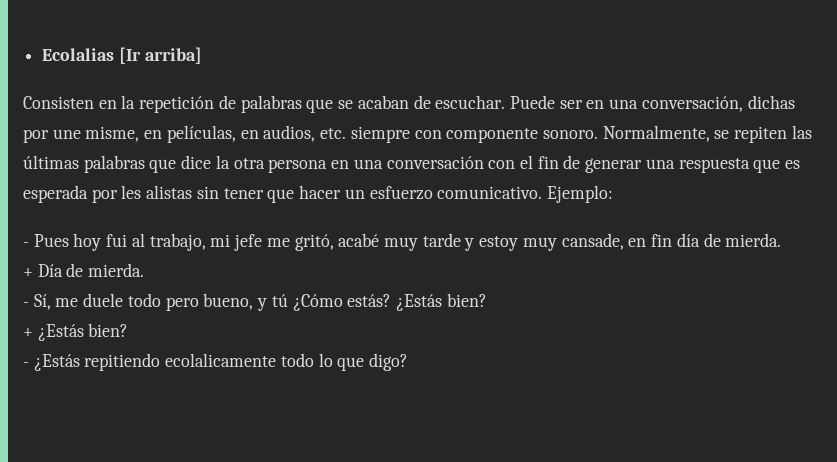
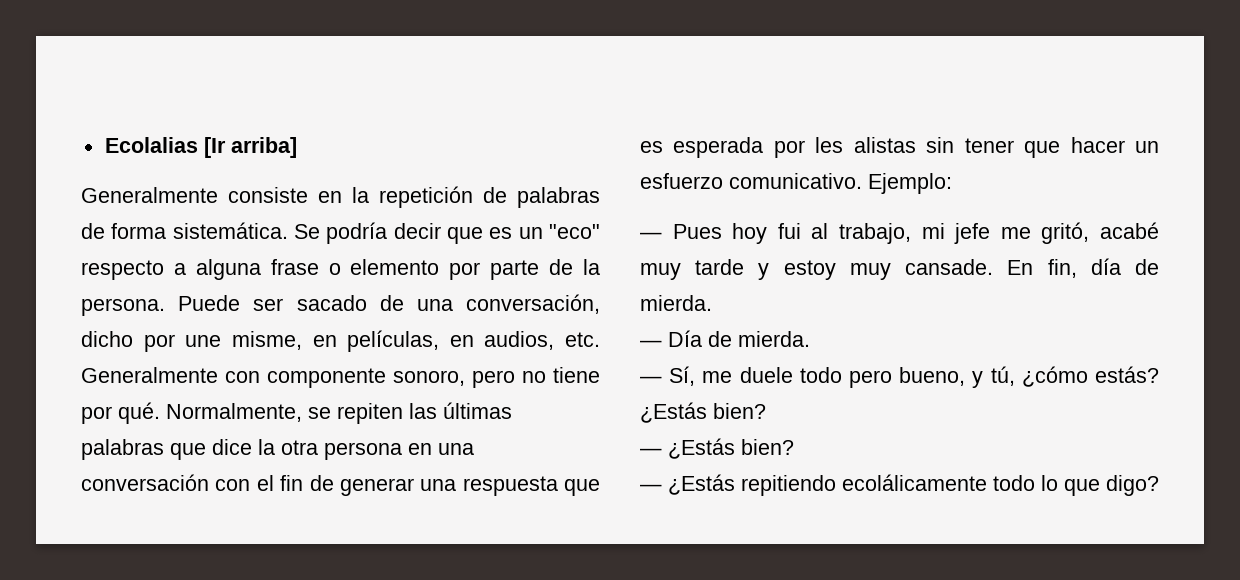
- Consisten en la repetición de palabras que se acaban de escuchar. Puede ser en una conversación, dichas por une misme, en películas, en audios, etc. siempre con componente sonoro.
+ Generalmente consiste en la repetición de palabras de forma sistemática. Se podría decir que es un "eco" respecto a alguna frase o elemento por parte de la persona. Puede ser sacado de una conversación, dicho por une misme, en películas, en audios, etc. Generalmente con componente sonoro, pero no tiene por qué.
- - Pues hoy fui al trabajo, mi jefe me gritó, acabé muy tarde y estoy muy cansade, en fin día de mierda.
+ — Pues hoy fui al trabajo, mi jefe me gritó, acabé muy tarde y estoy muy cansade. En fin, día de mierda.
- + Día de mierda.
+ — Día de mierda.
- - Sí, me duele todo pero bueno, y tú ¿Cómo estás?
+ — Sí, me duele todo pero bueno, y tú, ¿cómo estás?
- + ¿Estás bien?
- - ¿Estás repitiendo ecolalicamente todo lo que digo?
+ — ¿Estás bien?
+ — ¿Estás repitiendo ecolálicamente todo lo que digo?

